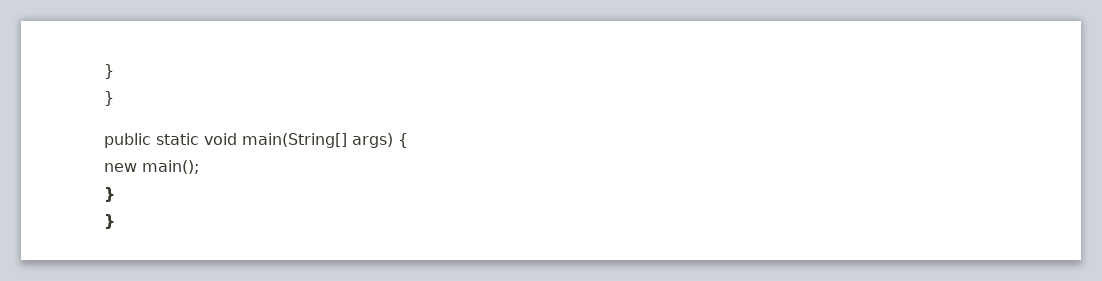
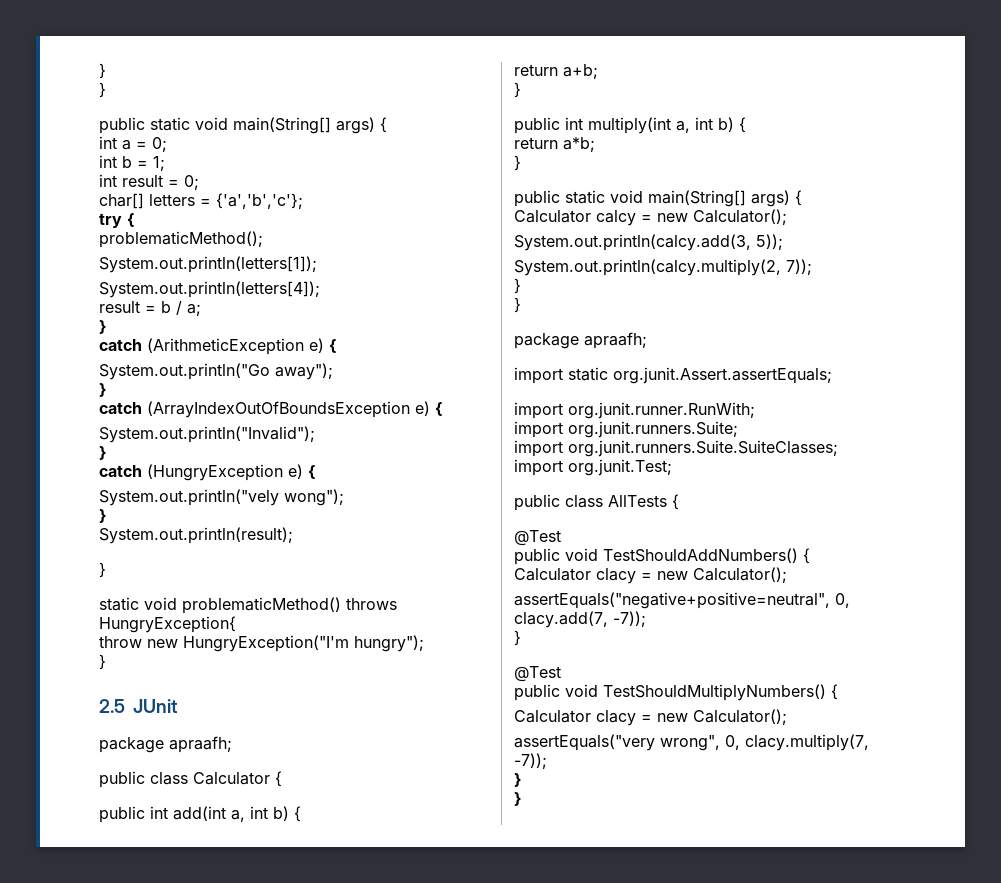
- new main();
+ int a = 0;
+ int b = 1;
+ int result = 0;
+ char[] letters = {'a','b','c'};
+ try {
+ problematicMethod();
+ System.out.println(letters[1]);
+ System.out.println(letters[4]);
+ result = b / a;
+ }
+ catch (ArithmeticException e) {
+ System.out.println("Go away");
+ }
+ catch (ArrayIndexOutOfBoundsException e) {
+ System.out.println("Invalid");
+ }
+ catch (HungryException e) {
+ System.out.println("vely wong");
+ }
+ System.out.println(result);
+ }
+ static void problematicMethod() throws HungryException{
+ throw new HungryException("I'm hungry");
+ }
+ 2.5 JUnit
+ package apraafh;
+ public class Calculator {
+ public int add(int a, int b) {
+ return a+b;
+ }
+ public int multiply(int a, int b) {
+ return a*b;
+ }
+ public static void main(String[] args) {
+ Calculator calcy = new Calculator();
+ System.out.println(calcy.add(3, 5));
+ System.out.println(calcy.multiply(2, 7));
+ }
+ }
+ package apraafh;
+ import static org.junit.Assert.assertEquals;
+ import org.junit.runner.RunWith;
+ import org.junit.runners.Suite;
+ import org.junit.runners.Suite.SuiteClasses;
+ import org.junit.Test;
+ public class AllTests {
+ @Test
+ public void TestShouldAddNumbers() {
+ Calculator clacy = new Calculator();
+ assertEquals("negative+positive=neutral", 0, clacy.add(7, -7));
+ }
+ @Test
+ public void TestShouldMultiplyNumbers() {
+ Calculator clacy = new Calculator();
+ assertEquals("very wrong", 0, clacy.multiply(7, -7));

